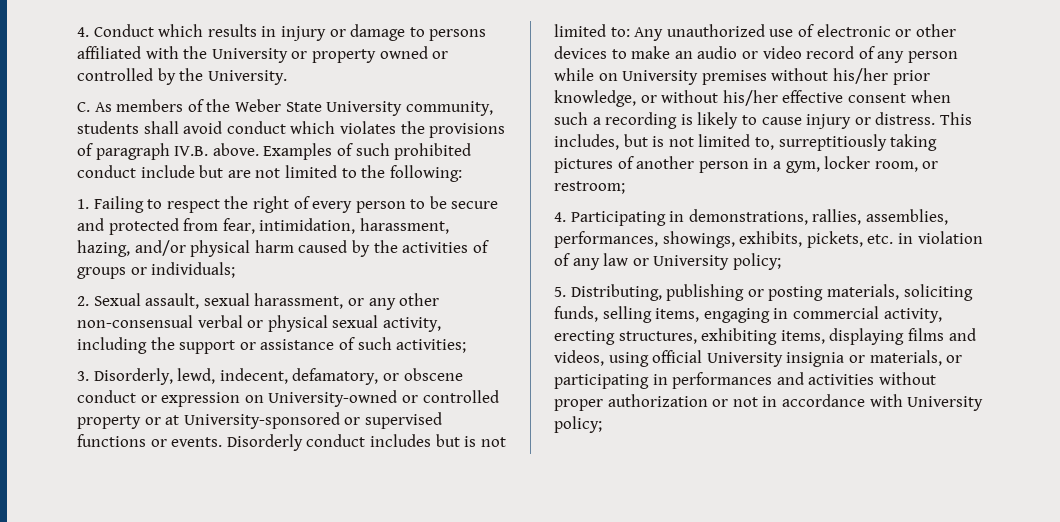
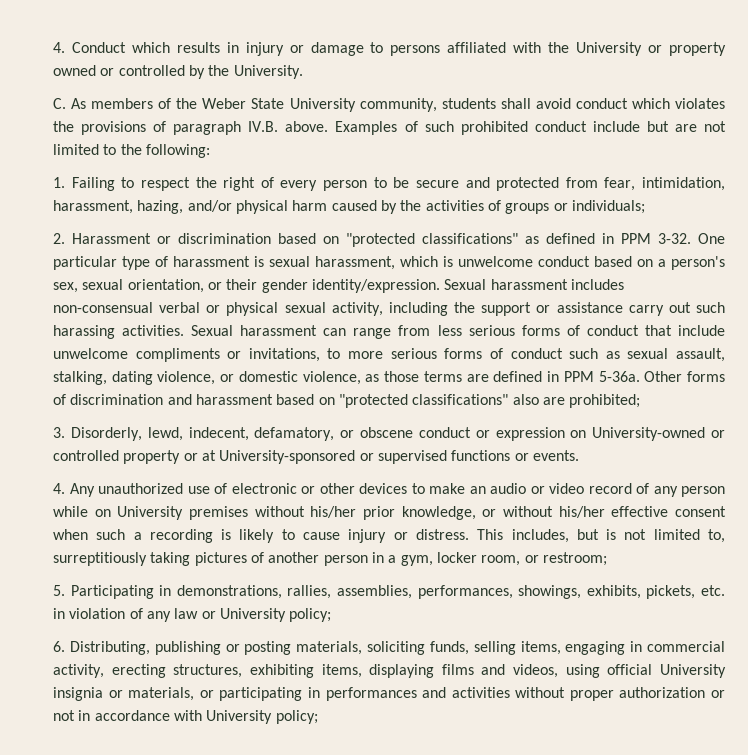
- 2. Sexual assault, sexual harassment, or any other non-consensual verbal or physical sexual activity, including the support or assistance of such activities;
+ 2. Harassment or discrimination based on "protected classifications" as defined in PPM 3-32. One particular type of harassment is sexual harassment, which is unwelcome conduct based on a person's sex, sexual orientation, or their gender identity/expression. Sexual harassment includes non-consensual verbal or physical sexual activity, including the support or assistance carry out such harassing activities. Sexual harassment can range from less serious forms of conduct that include unwelcome compliments or invitations, to more serious forms of conduct such as sexual assault, stalking, dating violence, or domestic violence, as those terms are defined in PPM 5-36a. Other forms of discrimination and harassment based on "protected classifications" also are prohibited;
- 3. Disorderly, lewd, indecent, defamatory, or obscene conduct or expression on University-owned or controlled property or at University-sponsored or supervised functions or events. Disorderly conduct includes but is not limited to: Any unauthorized use of electronic or other devices to make an audio or video record of any person while on University premises without his/her prior knowledge, or without his/her effective consent when such a recording is likely to cause injury or distress.
+ 3. Disorderly, lewd, indecent, defamatory, or obscene conduct or expression on University-owned or controlled property or at University-sponsored or supervised functions or events.
+ 4. Any unauthorized use of electronic or other devices to make an audio or video record of any person while on University premises without his/her prior knowledge, or without his/her effective consent when such a recording is likely to cause injury or distress.
- 4. Participating in demonstrations, rallies, assemblies, performances, showings, exhibits, pickets, etc. in violation of any law or University policy;
+ 5. Participating in demonstrations, rallies, assemblies, performances, showings, exhibits, pickets, etc. in violation of any law or University policy;
- 5. Distributing, publishing or posting materials, soliciting funds, selling items, engaging in commercial activity, erecting structures, exhibiting items, displaying films and videos, using official University insignia or materials, or participating in performances and activities without proper authorization or not in accordance with University policy;
+ 6. Distributing, publishing or posting materials, soliciting funds, selling items, engaging in commercial activity, erecting structures, exhibiting items, displaying films and videos, using official University insignia or materials, or participating in performances and activities without proper authorization or not in accordance with University policy;

